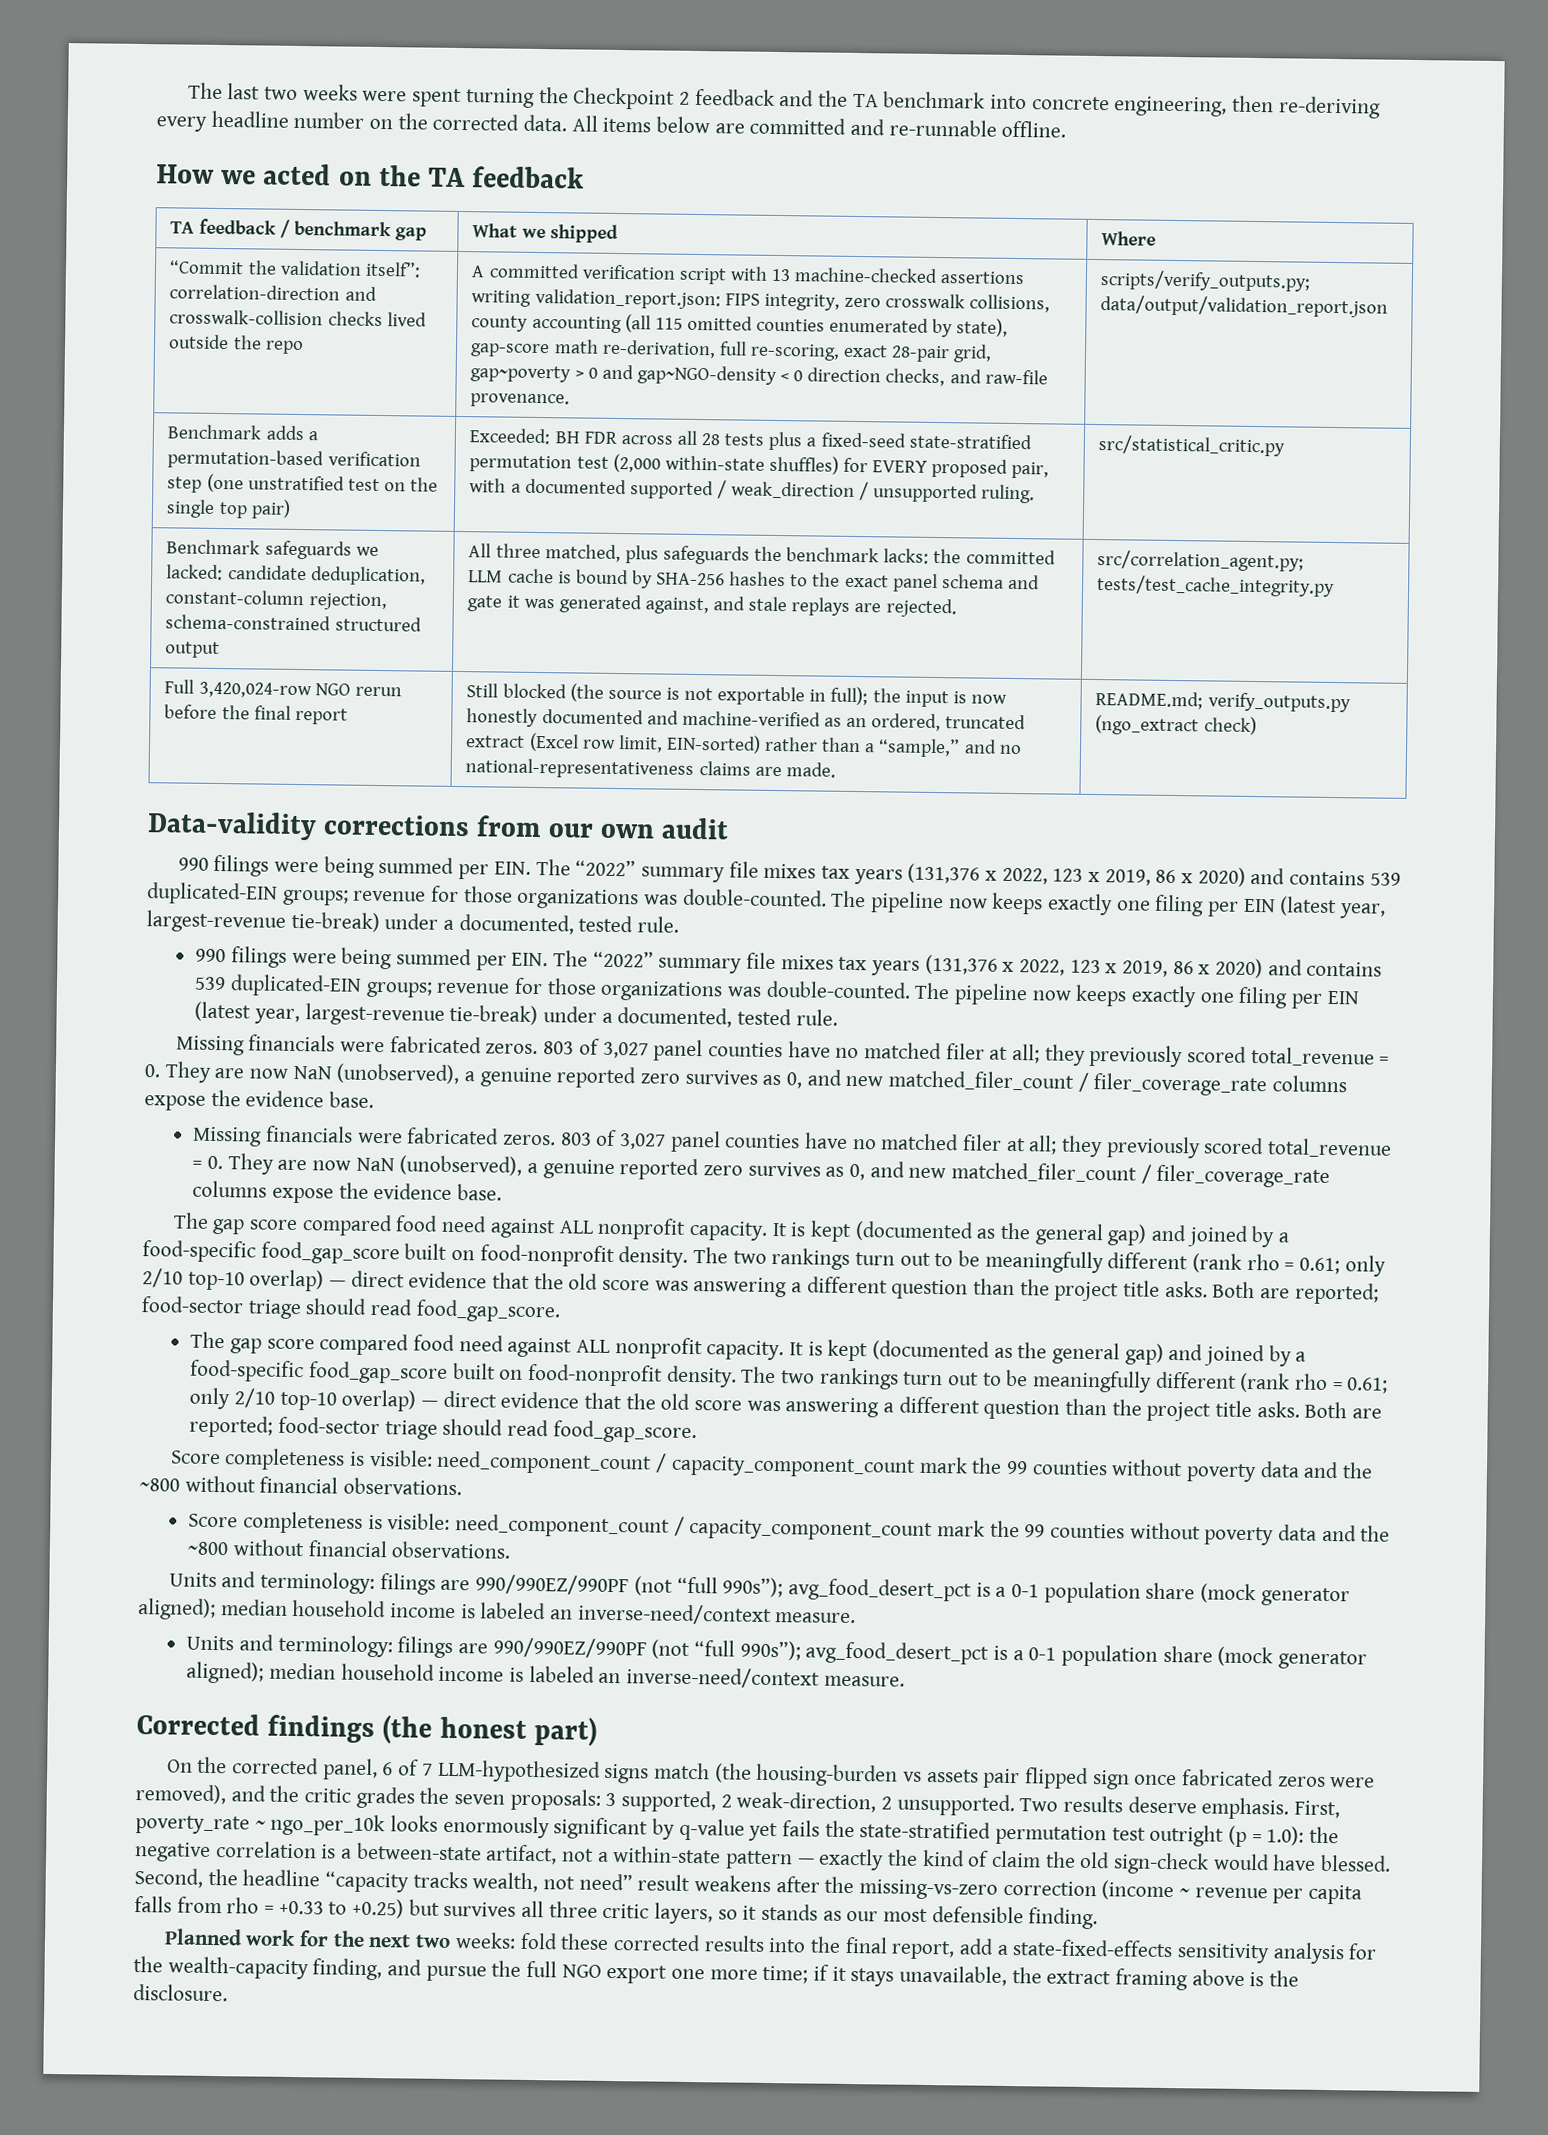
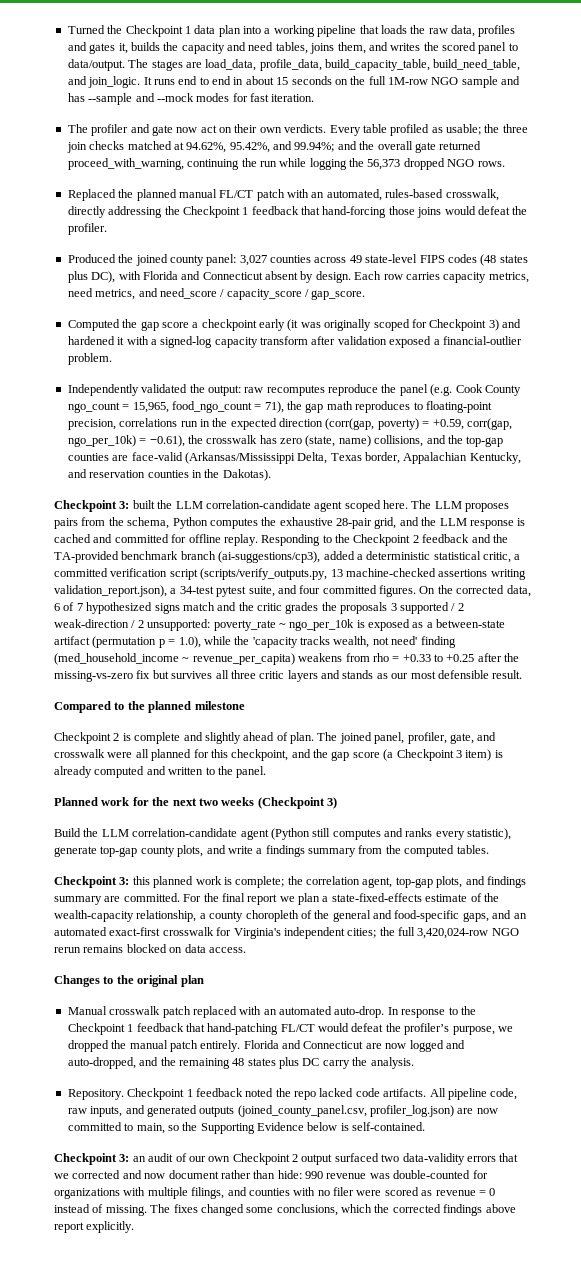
- The last two weeks were spent turning the Checkpoint 2 feedback and the TA benchmark into concrete engineering, then re-deriving every headline number on the corrected data. All items below are committed and re-runnable offline.
- How we acted on the TA feedback
- TA feedback / benchmark gap | What we shipped | Where
- “Commit the validation itself”: correlation-direction and crosswalk-collision checks lived outside the repo | A committed verification script with 13 machine-checked assertions writing validation_report.json: FIPS integrity, zero crosswalk collisions, county accounting (all 115 omitted counties enumerated by state), gap-score math re-derivation, full re-scoring, exact 28-pair grid, gap~poverty > 0 and gap~NGO-density < 0 direction checks, and raw-file provenance. | scripts/verify_outputs.py; data/output/validation_report.json
- Benchmark adds a permutation-based verification step (one unstratified test on the single top pair) | Exceeded: BH FDR across all 28 tests plus a fixed-seed state-stratified permutation test (2,000 within-state shuffles) for EVERY proposed pair, with a documented supported / weak_direction / unsupported ruling. | src/statistical_critic.py
- Benchmark safeguards we lacked: candidate deduplication, constant-column rejection, schema-constrained structured output | All three matched, plus safeguards the benchmark lacks: the committed LLM cache is bound by SHA-256 hashes to the exact panel schema and gate it was generated against, and stale replays are rejected. | src/correlation_agent.py; tests/test_cache_integrity.py
- Full 3,420,024-row NGO rerun before the final report | Still blocked (the source is not exportable in full); the input is now honestly documented and machine-verified as an ordered, truncated extract (Excel row limit, EIN-sorted) rather than a “sample,” and no national-representativeness claims are made. | README.md; verify_outputs.py (ngo_extract check)
- Data-validity corrections from our own audit
- 990 filings were being summed per EIN. The “2022” summary file mixes tax years (131,376 x 2022, 123 x 2019, 86 x 2020) and contains 539 duplicated-EIN groups; revenue for those organizations was double-counted. The pipeline now keeps exactly one filing per EIN (latest year, largest-revenue tie-break) under a documented, tested rule.
- 990 filings were being summed per EIN. The “2022” summary file mixes tax years (131,376 x 2022, 123 x 2019, 86 x 2020) and contains 539 duplicated-EIN groups; revenue for those organizations was double-counted. The pipeline now keeps exactly one filing per EIN (latest year, largest-revenue tie-break) under a documented, tested rule.
- Missing financials were fabricated zeros. 803 of 3,027 panel counties have no matched filer at all; they previously scored total_revenue = 0. They are now NaN (unobserved), a genuine reported zero survives as 0, and new matched_filer_count / filer_coverage_rate columns expose the evidence base.
- Missing financials were fabricated zeros. 803 of 3,027 panel counties have no matched filer at all; they previously scored total_revenue = 0. They are now NaN (unobserved), a genuine reported zero survives as 0, and new matched_filer_count / filer_coverage_rate columns expose the evidence base.
- The gap score compared food need against ALL nonprofit capacity. It is kept (documented as the general gap) and joined by a food-specific food_gap_score built on food-nonprofit density. The two rankings turn out to be meaningfully different (rank rho = 0.61; only 2/10 top-10 overlap) — direct evidence that the old score was answering a different question than the project title asks. Both are reported; food-sector triage should read food_gap_score.
- The gap score compared food need against ALL nonprofit capacity. It is kept (documented as the general gap) and joined by a food-specific food_gap_score built on food-nonprofit density. The two rankings turn out to be meaningfully different (rank rho = 0.61; only 2/10 top-10 overlap) — direct evidence that the old score was answering a different question than the project title asks. Both are reported; food-sector triage should read food_gap_score.
- Score completeness is visible: need_component_count / capacity_component_count mark the 99 counties without poverty data and the ~800 without financial observations.
- Score completeness is visible: need_component_count / capacity_component_count mark the 99 counties without poverty data and the ~800 without financial observations.
- Units and terminology: filings are 990/990EZ/990PF (not “full 990s”); avg_food_desert_pct is a 0-1 population share (mock generator aligned); median household income is labeled an inverse-need/context measure.
- Units and terminology: filings are 990/990EZ/990PF (not “full 990s”); avg_food_desert_pct is a 0-1 population share (mock generator aligned); median household income is labeled an inverse-need/context measure.
- Corrected findings (the honest part)
- On the corrected panel, 6 of 7 LLM-hypothesized signs match (the housing-burden vs assets pair flipped sign once fabricated zeros were removed), and the critic grades the seven proposals: 3 supported, 2 weak-direction, 2 unsupported. Two results deserve emphasis. First, poverty_rate ~ ngo_per_10k looks enormously significant by q-value yet fails the state-stratified permutation test outright (p = 1.0): the negative correlation is a between-state artifact, not a within-state pattern — exactly the kind of claim the old sign-check would have blessed. Second, the headline “capacity tracks wealth, not need” result weakens after the missing-vs-zero correction (income ~ revenue per capita falls from rho = +0.33 to +0.25) but survives all three critic layers, so it stands as our most defensible finding.
+ Turned the Checkpoint 1 data plan into a working pipeline that loads the raw data, profiles and gates it, builds the capacity and need tables, joins them, and writes the scored panel to data/output. The stages are load_data, profile_data, build_capacity_table, build_need_table, and join_logic. It runs end to end in about 15 seconds on the full 1M-row NGO sample and has --sample and --mock modes for fast iteration.
+ The profiler and gate now act on their own verdicts. Every table profiled as usable; the three join checks matched at 94.62%, 95.42%, and 99.94%; and the overall gate returned proceed_with_warning, continuing the run while logging the 56,373 dropped NGO rows.
+ Replaced the planned manual FL/CT patch with an automated, rules-based crosswalk, directly addressing the Checkpoint 1 feedback that hand-forcing those joins would defeat the profiler.
+ Produced the joined county panel: 3,027 counties across 49 state-level FIPS codes (48 states plus DC), with Florida and Connecticut absent by design. Each row carries capacity metrics, need metrics, and need_score / capacity_score / gap_score.
+ Computed the gap score a checkpoint early (it was originally scoped for Checkpoint 3) and hardened it with a signed-log capacity transform after validation exposed a financial-outlier problem.
+ Independently validated the output: raw recomputes reproduce the panel (e.g. Cook County ngo_count = 15,965, food_ngo_count = 71), the gap math reproduces to floating-point precision, correlations run in the expected direction (corr(gap, poverty) = +0.59, corr(gap, ngo_per_10k) = −0.61), the crosswalk has zero (state, name) collisions, and the top-gap counties are face-valid (Arkansas/Mississippi Delta, Texas border, Appalachian Kentucky, and reservation counties in the Dakotas).
+ Checkpoint 3: built the LLM correlation-candidate agent scoped here. The LLM proposes pairs from the schema, Python computes the exhaustive 28-pair grid, and the LLM response is cached and committed for offline replay. Responding to the Checkpoint 2 feedback and the TA-provided benchmark branch (ai-suggestions/cp3), added a deterministic statistical critic, a committed verification script (scripts/verify_outputs.py, 13 machine-checked assertions writing validation_report.json), a 34-test pytest suite, and four committed figures. On the corrected data, 6 of 7 hypothesized signs match and the critic grades the proposals 3 supported / 2 weak-direction / 2 unsupported: poverty_rate ~ ngo_per_10k is exposed as a between-state artifact (permutation p = 1.0), while the 'capacity tracks wealth, not need' finding (med_household_income ~ revenue_per_capita) weakens from rho = +0.33 to +0.25 after the missing-vs-zero fix but survives all three critic layers and stands as our most defensible result.
+ Compared to the planned milestone
+ Checkpoint 2 is complete and slightly ahead of plan. The joined panel, profiler, gate, and crosswalk were all planned for this checkpoint, and the gap score (a Checkpoint 3 item) is already computed and written to the panel.
- Planned work for the next two weeks: fold these corrected results into the final report, add a state-fixed-effects sensitivity analysis for the wealth-capacity finding, and pursue the full NGO export one more time; if it stays unavailable, the extract framing above is the disclosure.
+ Planned work for the next two weeks (Checkpoint 3)
+ Build the LLM correlation-candidate agent (Python still computes and ranks every statistic), generate top-gap county plots, and write a findings summary from the computed tables.
+ Checkpoint 3: this planned work is complete; the correlation agent, top-gap plots, and findings summary are committed. For the final report we plan a state-fixed-effects estimate of the wealth-capacity relationship, a county choropleth of the general and food-specific gaps, and an automated exact-first crosswalk for Virginia's independent cities; the full 3,420,024-row NGO rerun remains blocked on data access.
+ Changes to the original plan
+ Manual crosswalk patch replaced with an automated auto-drop. In response to the Checkpoint 1 feedback that hand-patching FL/CT would defeat the profiler’s purpose, we dropped the manual patch entirely. Florida and Connecticut are now logged and auto-dropped, and the remaining 48 states plus DC carry the analysis.
+ Repository. Checkpoint 1 feedback noted the repo lacked code artifacts. All pipeline code, raw inputs, and generated outputs (joined_county_panel.csv, profiler_log.json) are now committed to main, so the Supporting Evidence below is self-contained.
+ Checkpoint 3: an audit of our own Checkpoint 2 output surfaced two data-validity errors that we corrected and now document rather than hide: 990 revenue was double-counted for organizations with multiple filings, and counties with no filer were scored as revenue = 0 instead of missing. The fixes changed some conclusions, which the corrected findings above report explicitly.

